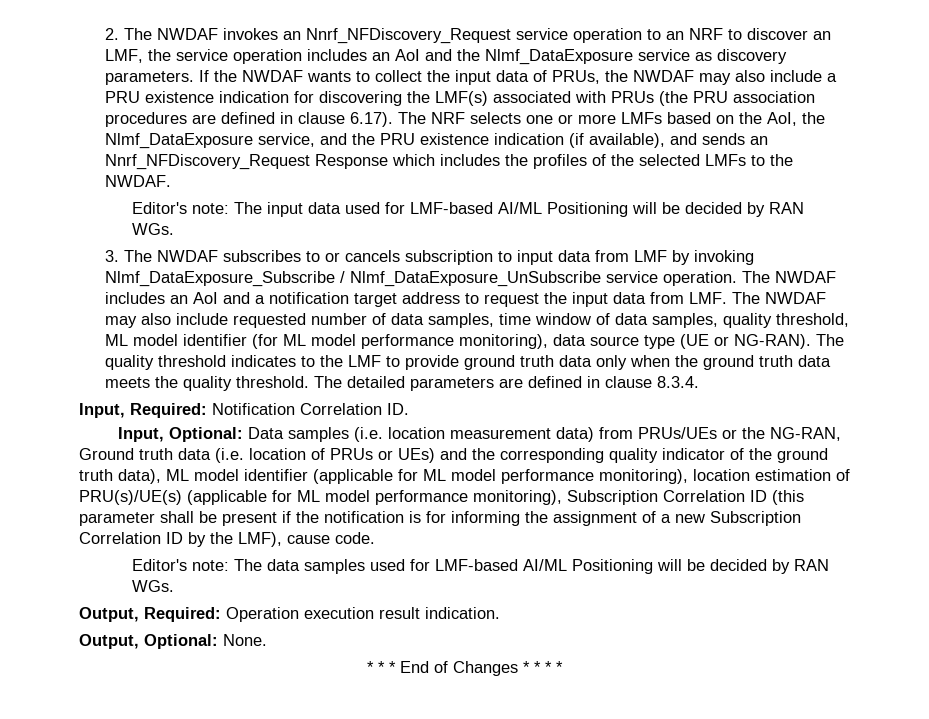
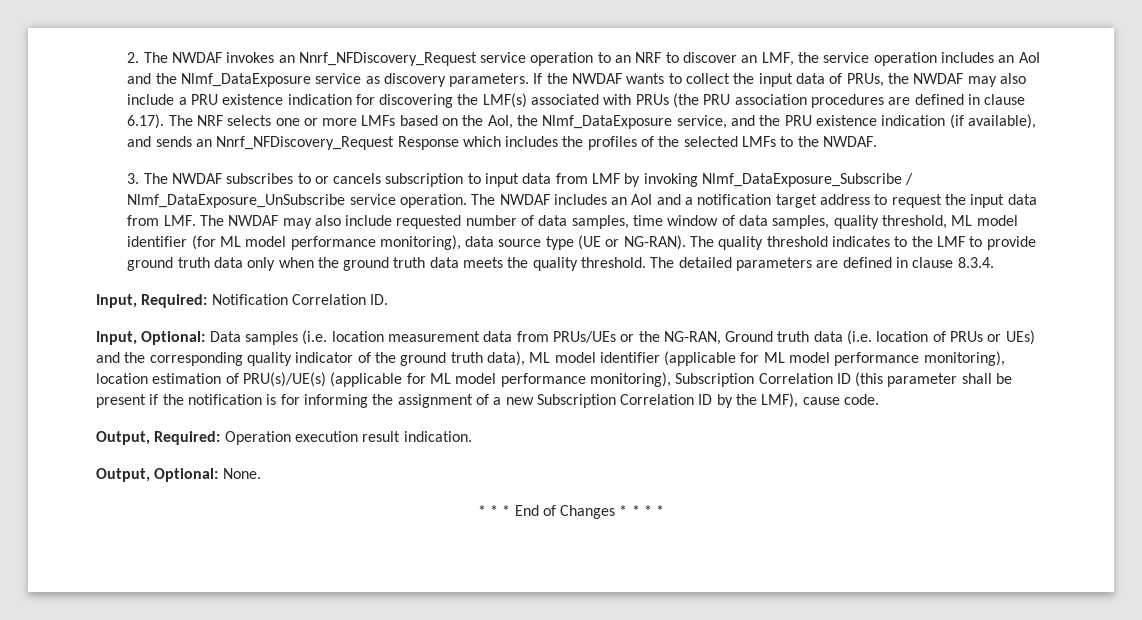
- Editor's note: The input data used for LMF-based AI/ML Positioning will be decided by RAN WGs.
- Data samples (i.e. location measurement data) from PRUs/UEs or the NG-RAN, Ground truth data (i.e. location of PRUs or UEs) and the corresponding quality indicator of the ground truth data), ML model identifier (applicable for ML model performance monitoring), location estimation of PRU(s)/UE(s) (applicable for ML model performance monitoring), Subscription Correlation ID (this parameter shall be present if the notification is for informing the assignment of a new Subscription Correlation ID by the LMF), cause code.
+ Data samples (i.e. location measurement data from PRUs/UEs or the NG-RAN, Ground truth data (i.e. location of PRUs or UEs) and the corresponding quality indicator of the ground truth data), ML model identifier (applicable for ML model performance monitoring), location estimation of PRU(s)/UE(s) (applicable for ML model performance monitoring), Subscription Correlation ID (this parameter shall be present if the notification is for informing the assignment of a new Subscription Correlation ID by the LMF), cause code.
- Editor's note: The data samples used for LMF-based AI/ML Positioning will be decided by RAN WGs.

